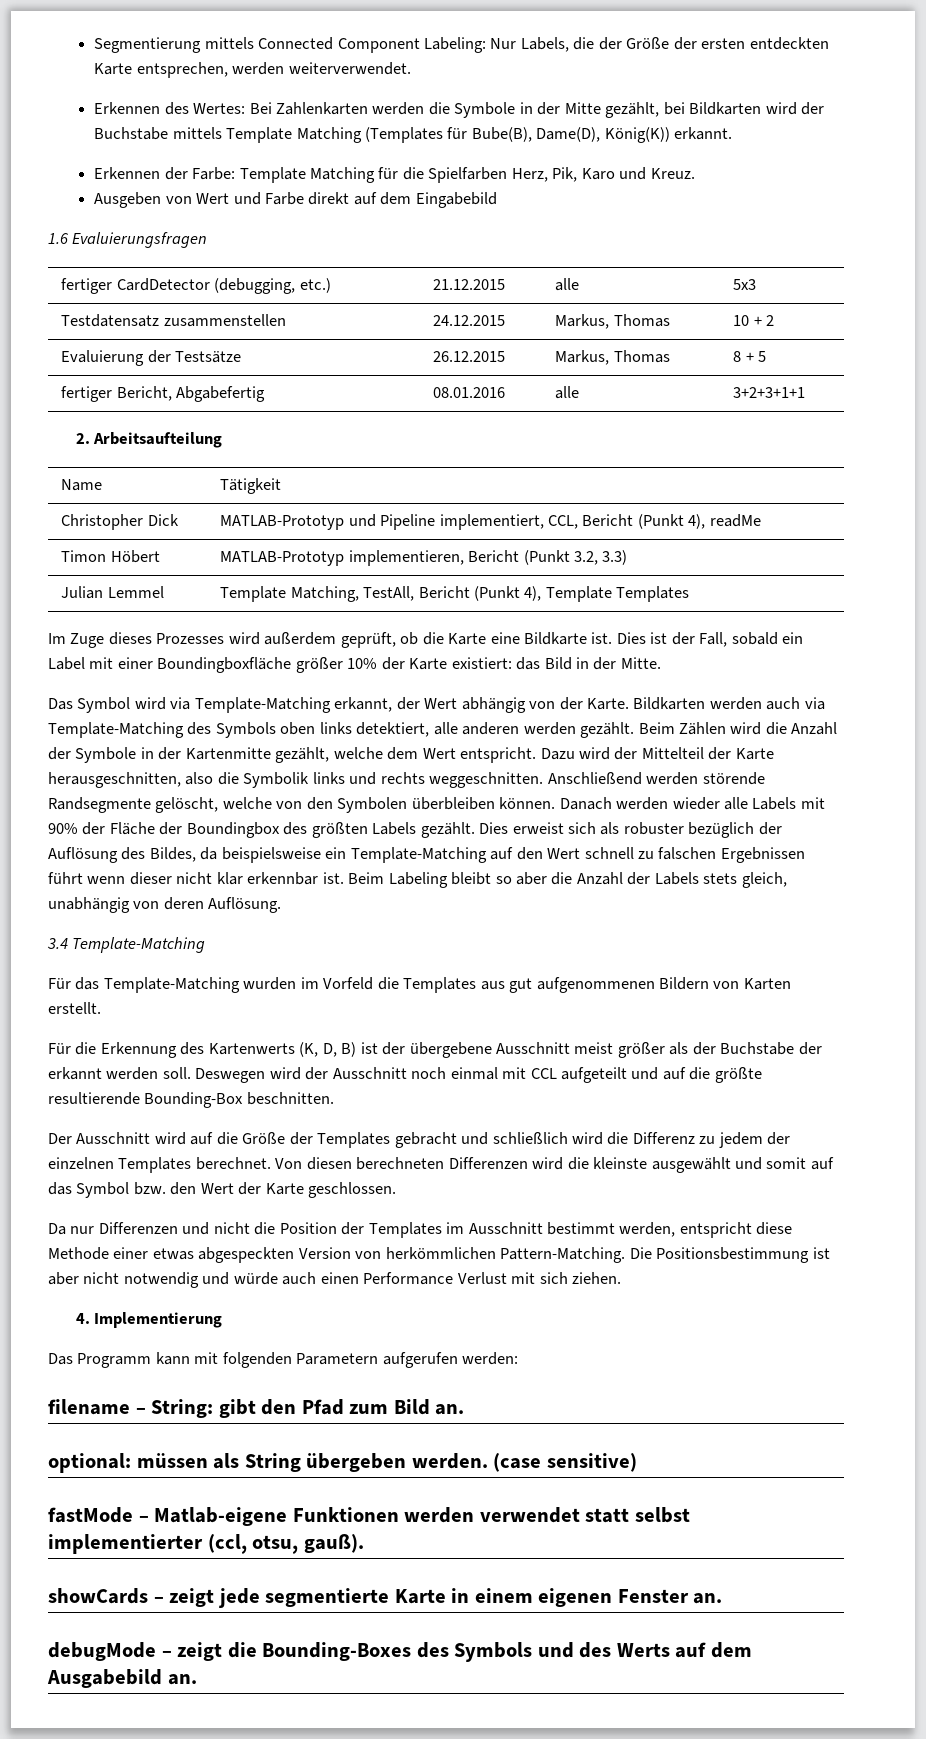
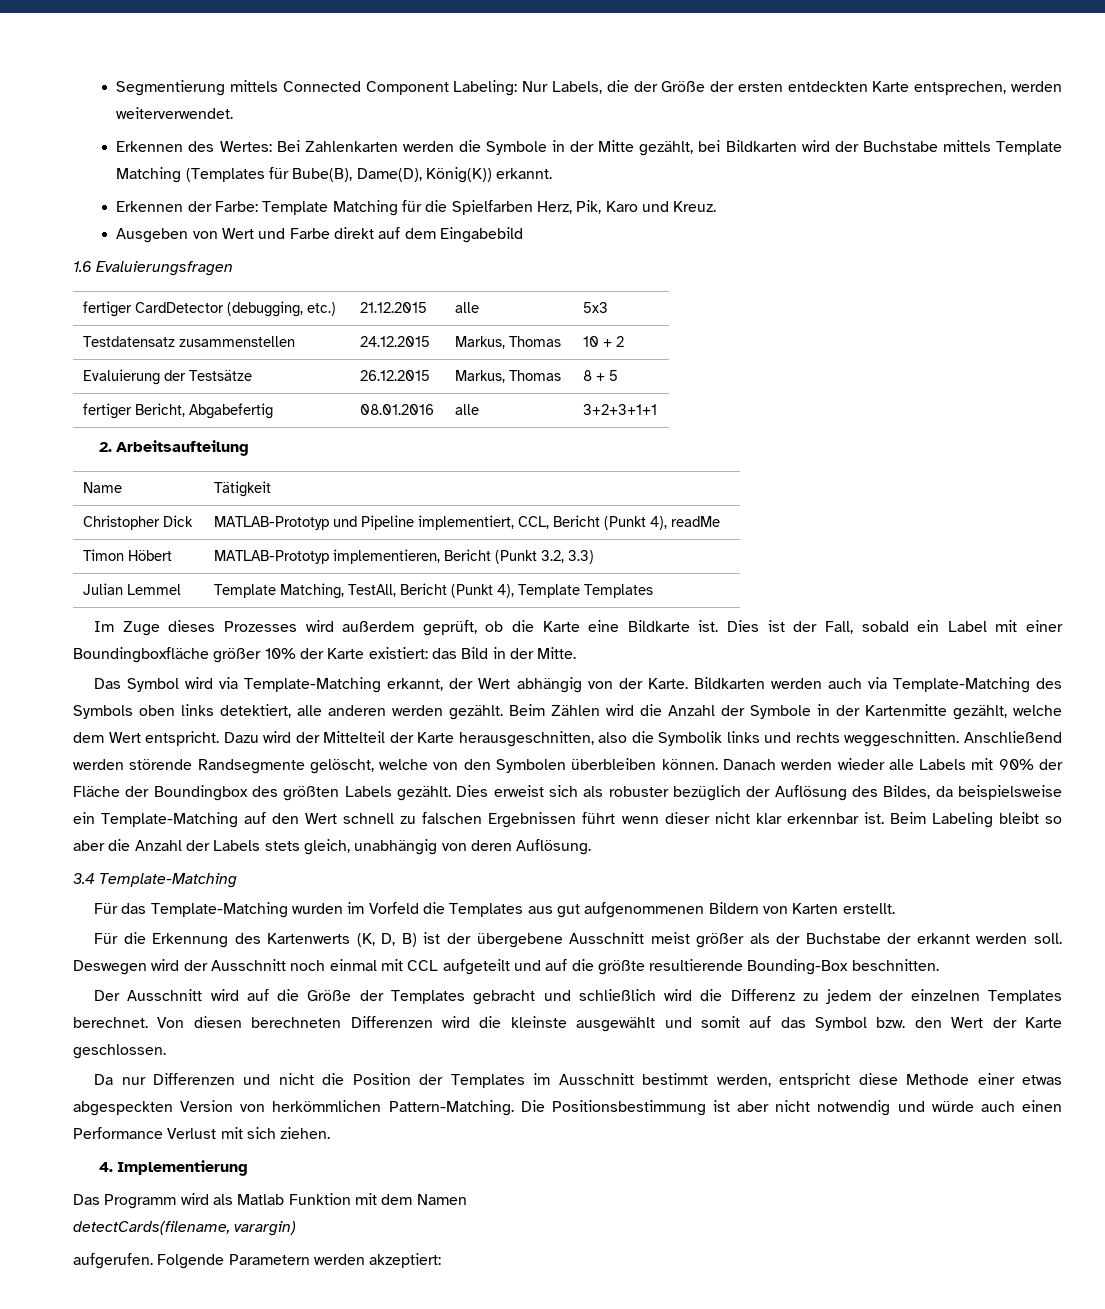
- Das Programm kann mit folgenden Parametern aufgerufen werden:
- filename – String: gibt den Pfad zum Bild an.
- optional: müssen als String übergeben werden. (case sensitive)
- fastMode – Matlab-eigene Funktionen werden verwendet statt selbst implementierter (ccl, otsu, gauß).
- showCards – zeigt jede segmentierte Karte in einem eigenen Fenster an.
- debugMode – zeigt die Bounding-Boxes des Symbols und des Werts auf dem Ausgabebild an.
+ Das Programm wird als Matlab Funktion mit dem Namen
+ detectCards(filename, varargin)
+ aufgerufen. Folgende Parametern werden akzeptiert:

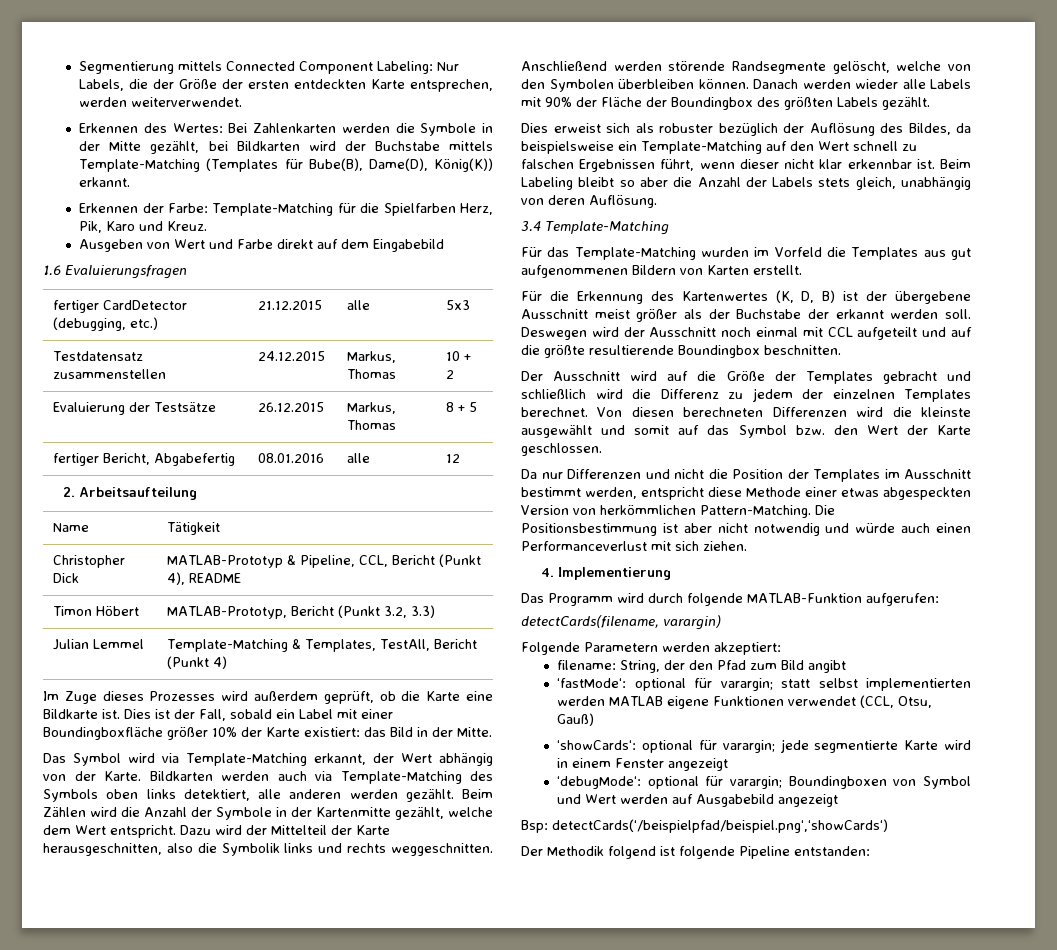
- Erkennen des Wertes: Bei Zahlenkarten werden die Symbole in der Mitte gezählt, bei Bildkarten wird der Buchstabe mittels Template Matching (Templates für Bube(B), Dame(D), König(K)) erkannt.
+ Erkennen des Wertes: Bei Zahlenkarten werden die Symbole in der Mitte gezählt, bei Bildkarten wird der Buchstabe mittels Template-Matching (Templates für Bube(B), Dame(D), König(K)) erkannt.
- Erkennen der Farbe: Template Matching für die Spielfarben Herz, Pik, Karo und Kreuz.
+ Erkennen der Farbe: Template-Matching für die Spielfarben Herz, Pik, Karo und Kreuz.
- fertiger Bericht, Abgabefertig | 08.01.2016 | alle | 3+2+3+1+1
+ fertiger Bericht, Abgabefertig | 08.01.2016 | alle | 12
- Christopher Dick | MATLAB-Prototyp und Pipeline implementiert, CCL, Bericht (Punkt 4), readMe
+ Christopher Dick | MATLAB-Prototyp & Pipeline, CCL, Bericht (Punkt 4), README
- Timon Höbert | MATLAB-Prototyp implementieren, Bericht (Punkt 3.2, 3.3)
+ Timon Höbert | MATLAB-Prototyp, Bericht (Punkt 3.2, 3.3)
- Julian Lemmel | Template Matching, TestAll, Bericht (Punkt 4), Template Templates
+ Julian Lemmel | Template-Matching & Templates, TestAll, Bericht (Punkt 4)
- Danach werden wieder alle Labels mit 90% der Fläche der Boundingbox des größten Labels gezählt. Dies erweist sich als robuster bezüglich der Auflösung des Bildes, da beispielsweise ein Template-Matching auf den Wert schnell zu falschen Ergebnissen führt wenn dieser nicht klar erkennbar ist.
+ Danach werden wieder alle Labels mit 90% der Fläche der Boundingbox des größten Labels gezählt.
+ Dies erweist sich als robuster bezüglich der Auflösung des Bildes, da beispielsweise ein Template-Matching auf den Wert schnell zu falschen Ergebnissen führt, wenn dieser nicht klar erkennbar ist.
- Für die Erkennung des Kartenwerts (K, D, B) ist der übergebene Ausschnitt meist größer als der Buchstabe der erkannt werden soll.
+ Für die Erkennung des Kartenwertes (K, D, B) ist der übergebene Ausschnitt meist größer als der Buchstabe der erkannt werden soll.
- Deswegen wird der Ausschnitt noch einmal mit CCL aufgeteilt und auf die größte resultierende Bounding-Box beschnitten.
+ Deswegen wird der Ausschnitt noch einmal mit CCL aufgeteilt und auf die größte resultierende Boundingbox beschnitten.
- Die Positionsbestimmung ist aber nicht notwendig und würde auch einen Performance Verlust mit sich ziehen.
+ Die Positionsbestimmung ist aber nicht notwendig und würde auch einen Performanceverlust mit sich ziehen.
- Das Programm wird als Matlab Funktion mit dem Namen
+ Das Programm wird durch folgende MATLAB-Funktion aufgerufen:
- aufgerufen.
+ filename: String, der den Pfad zum Bild angibt
+ ‘fastMode‘: optional für varargin; statt selbst implementierten werden MATLAB eigene Funktionen verwendet (CCL, Otsu, Gauß)
+ ‘showCards‘: optional für varargin; jede segmentierte Karte wird in einem Fenster angezeigt
+ ‘debugMode‘: optional für varargin; Boundingboxen von Symbol und Wert werden auf Ausgabebild angezeigt
+ Bsp: detectCards(‘/beispielpfad/beispiel.png‘,‘showCards‘)
+ Der Methodik folgend ist folgende Pipeline entstanden:

